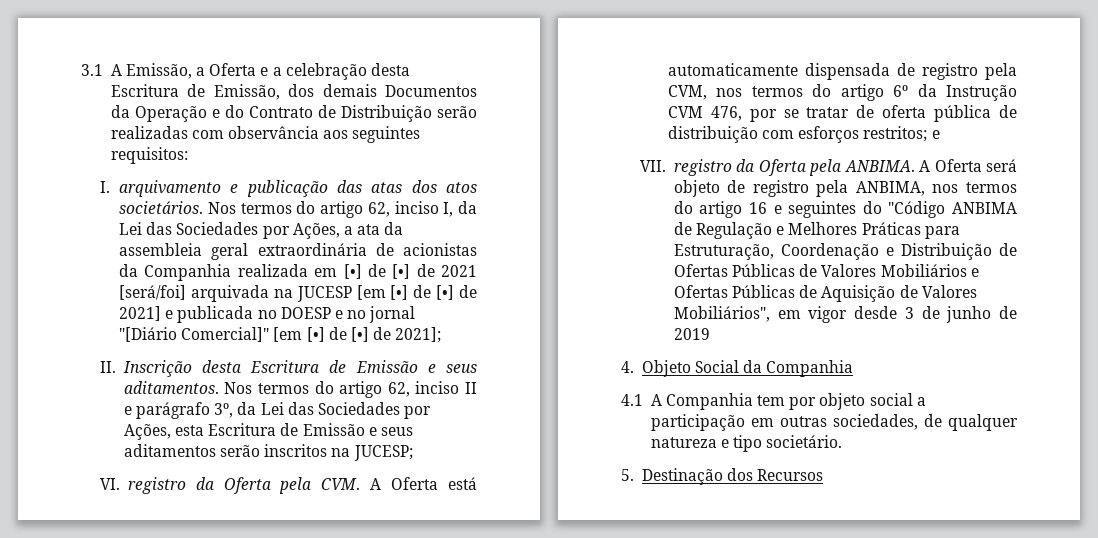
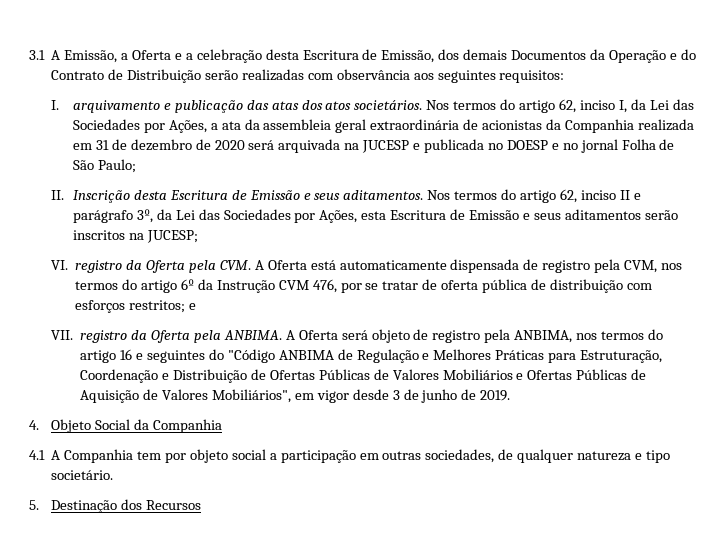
- Nos termos do artigo 62, inciso I, da Lei das Sociedades por Ações, a ata da assembleia geral extraordinária de acionistas da Companhia realizada em [•] de [•] de 2021 [será/foi] arquivada na JUCESP [em [•] de [•] de 2021] e publicada no DOESP e no jornal "[Diário Comercial]" [em [•] de [•] de 2021];
+ Nos termos do artigo 62, inciso I, da Lei das Sociedades por Ações, a ata da assembleia geral extraordinária de acionistas da Companhia realizada em 31 de dezembro de 2020 será arquivada na JUCESP e publicada no DOESP e no jornal Folha de São Paulo;
- A Oferta será objeto de registro pela ANBIMA, nos termos do artigo 16 e seguintes do "Código ANBIMA de Regulação e Melhores Práticas para Estruturação, Coordenação e Distribuição de Ofertas Públicas de Valores Mobiliários e Ofertas Públicas de Aquisição de Valores Mobiliários", em vigor desde 3 de junho de 2019
+ A Oferta será objeto de registro pela ANBIMA, nos termos do artigo 16 e seguintes do "Código ANBIMA de Regulação e Melhores Práticas para Estruturação, Coordenação e Distribuição de Ofertas Públicas de Valores Mobiliários e Ofertas Públicas de Aquisição de Valores Mobiliários", em vigor desde 3 de junho de 2019.

